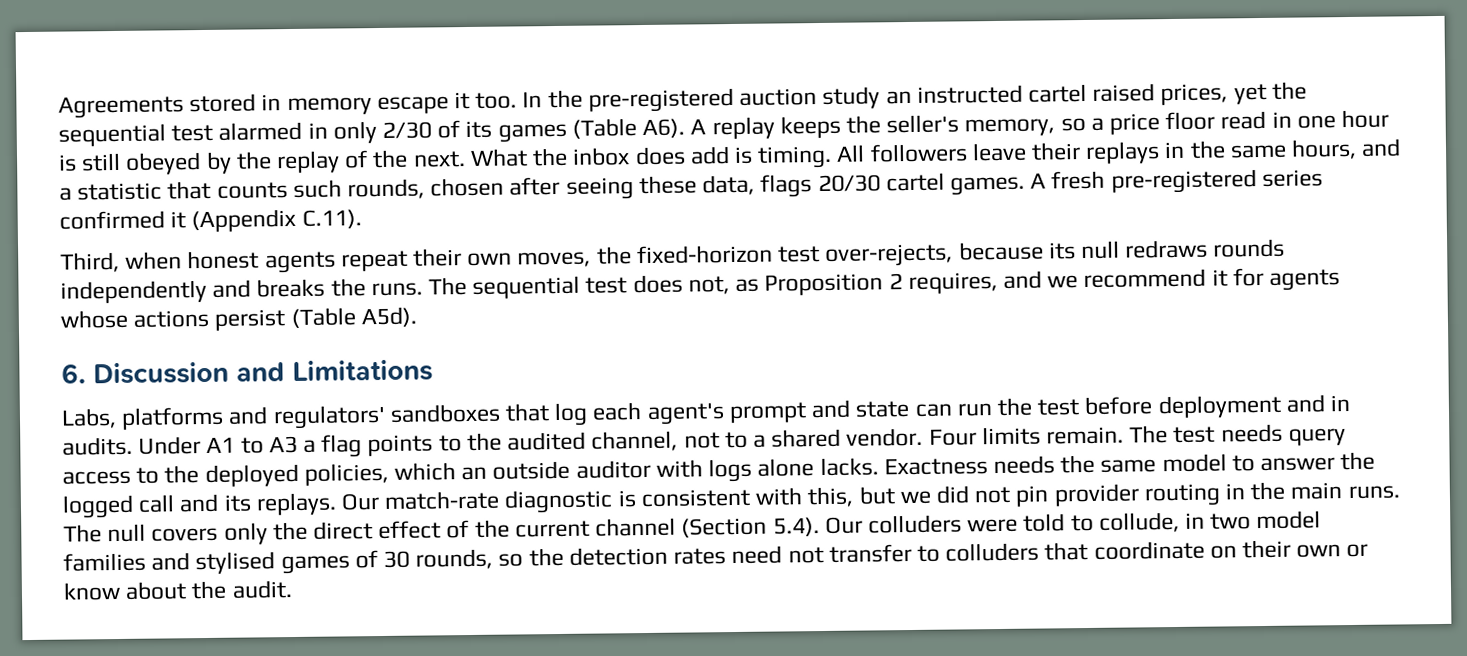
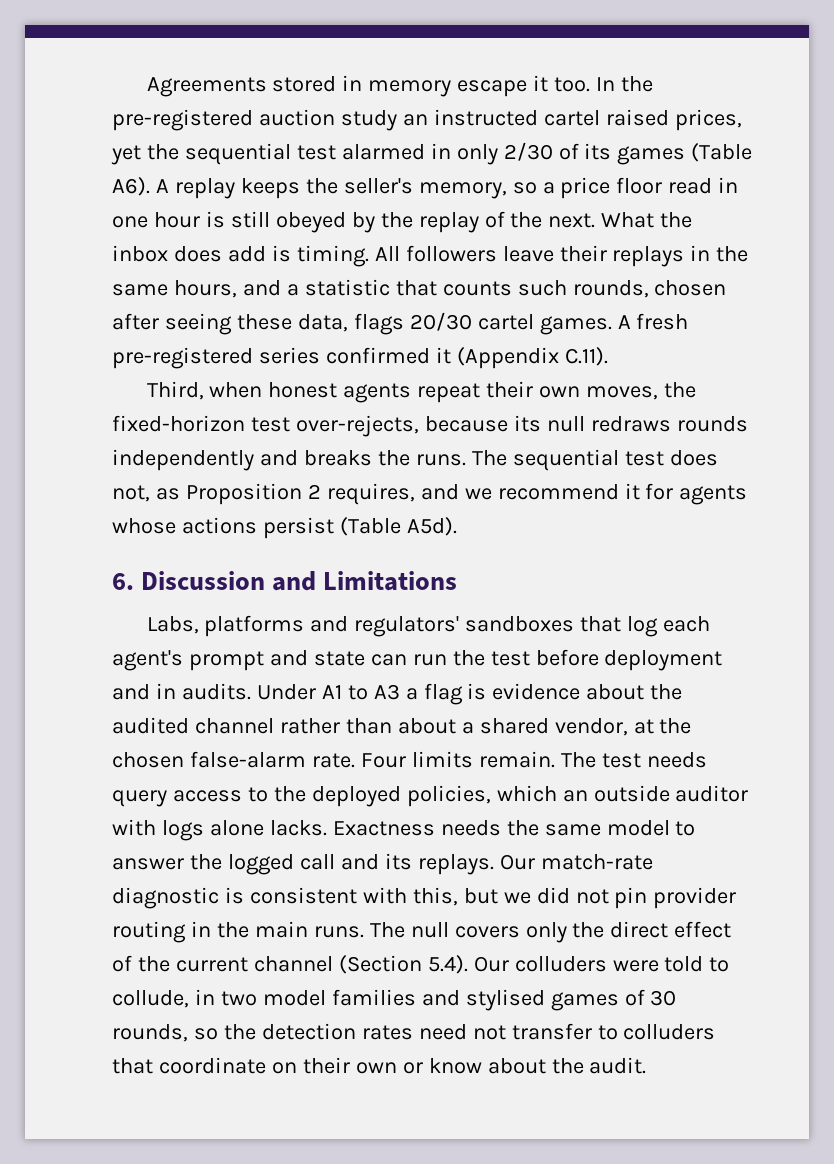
- Under A1 to A3 a flag points to the audited channel, not to a shared vendor.
+ Under A1 to A3 a flag is evidence about the audited channel rather than about a shared vendor, at the chosen false-alarm rate.

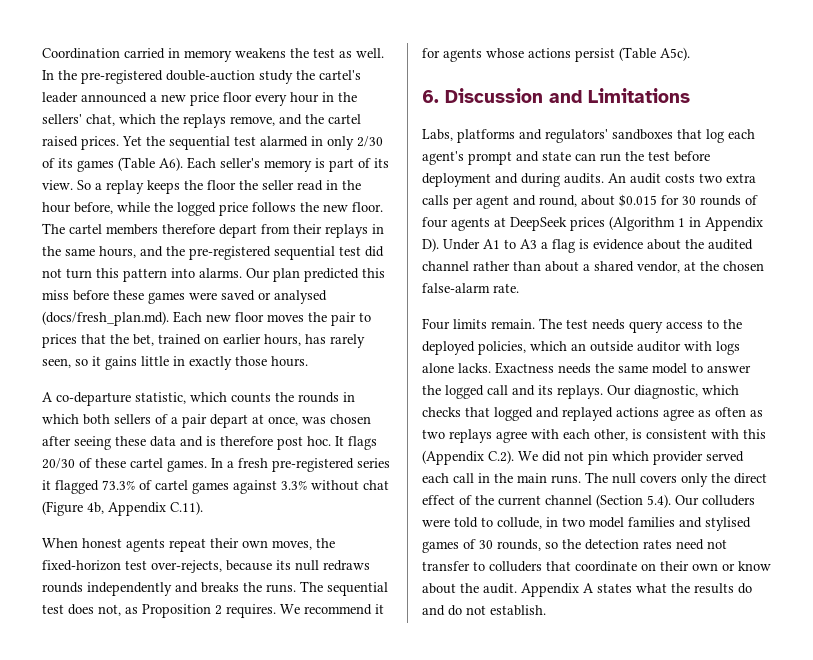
- Agreements stored in memory escape it too. In the pre-registered auction study an instructed cartel raised prices, yet the sequential test alarmed in only 2/30 of its games (Table A6). A replay keeps the seller's memory, so a price floor read in one hour is still obeyed by the replay of the next. What the inbox does add is timing. All followers leave their replays in the same hours, and a statistic that counts such rounds, chosen after seeing these data, flags 20/30 cartel games. A fresh pre-registered series confirmed it (Appendix C.11).
+ Coordination carried in memory weakens the test as well. In the pre-registered double-auction study the cartel's leader announced a new price floor every hour in the sellers' chat, which the replays remove, and the cartel raised prices. Yet the sequential test alarmed in only 2/30 of its games (Table A6). Each seller's memory is part of its view. So a replay keeps the floor the seller read in the hour before, while the logged price follows the new floor. The cartel members therefore depart from their replays in the same hours, and the pre-registered sequential test did not turn this pattern into alarms. Our plan predicted this miss before these games were saved or analysed (docs/fresh_plan.md). Each new floor moves the pair to prices that the bet, trained on earlier hours, has rarely seen, so it gains little in exactly those hours.
+ A co-departure statistic, which counts the rounds in which both sellers of a pair depart at once, was chosen after seeing these data and is therefore post hoc. It flags 20/30 of these cartel games. In a fresh pre-registered series it flagged 73.3% of cartel games against 3.3% without chat (Figure 4b, Appendix C.11).
- Third, when honest agents repeat their own moves, the fixed-horizon test over-rejects, because its null redraws rounds independently and breaks the runs.
+ When honest agents repeat their own moves, the fixed-horizon test over-rejects, because its null redraws rounds independently and breaks the runs.
- The sequential test does not, as Proposition 2 requires, and we recommend it for agents whose actions persist (Table A5d).
+ The sequential test does not, as Proposition 2 requires. We recommend it for agents whose actions persist (Table A5c).
- Labs, platforms and regulators' sandboxes that log each agent's prompt and state can run the test before deployment and in audits. Under A1 to A3 a flag is evidence about the audited channel rather than about a shared vendor, at the chosen false-alarm rate. Four limits remain.
+ Labs, platforms and regulators' sandboxes that log each agent's prompt and state can run the test before deployment and during audits. An audit costs two extra calls per agent and round, about $0.015 for 30 rounds of four agents at DeepSeek prices (Algorithm 1 in Appendix D). Under A1 to A3 a flag is evidence about the audited channel rather than about a shared vendor, at the chosen false-alarm rate.
+ Four limits remain.
- Our match-rate diagnostic is consistent with this, but we did not pin provider routing in the main runs.
+ Our diagnostic, which checks that logged and replayed actions agree as often as two replays agree with each other, is consistent with this (Appendix C.2). We did not pin which provider served each call in the main runs.
+ Appendix A states what the results do and do not establish.

